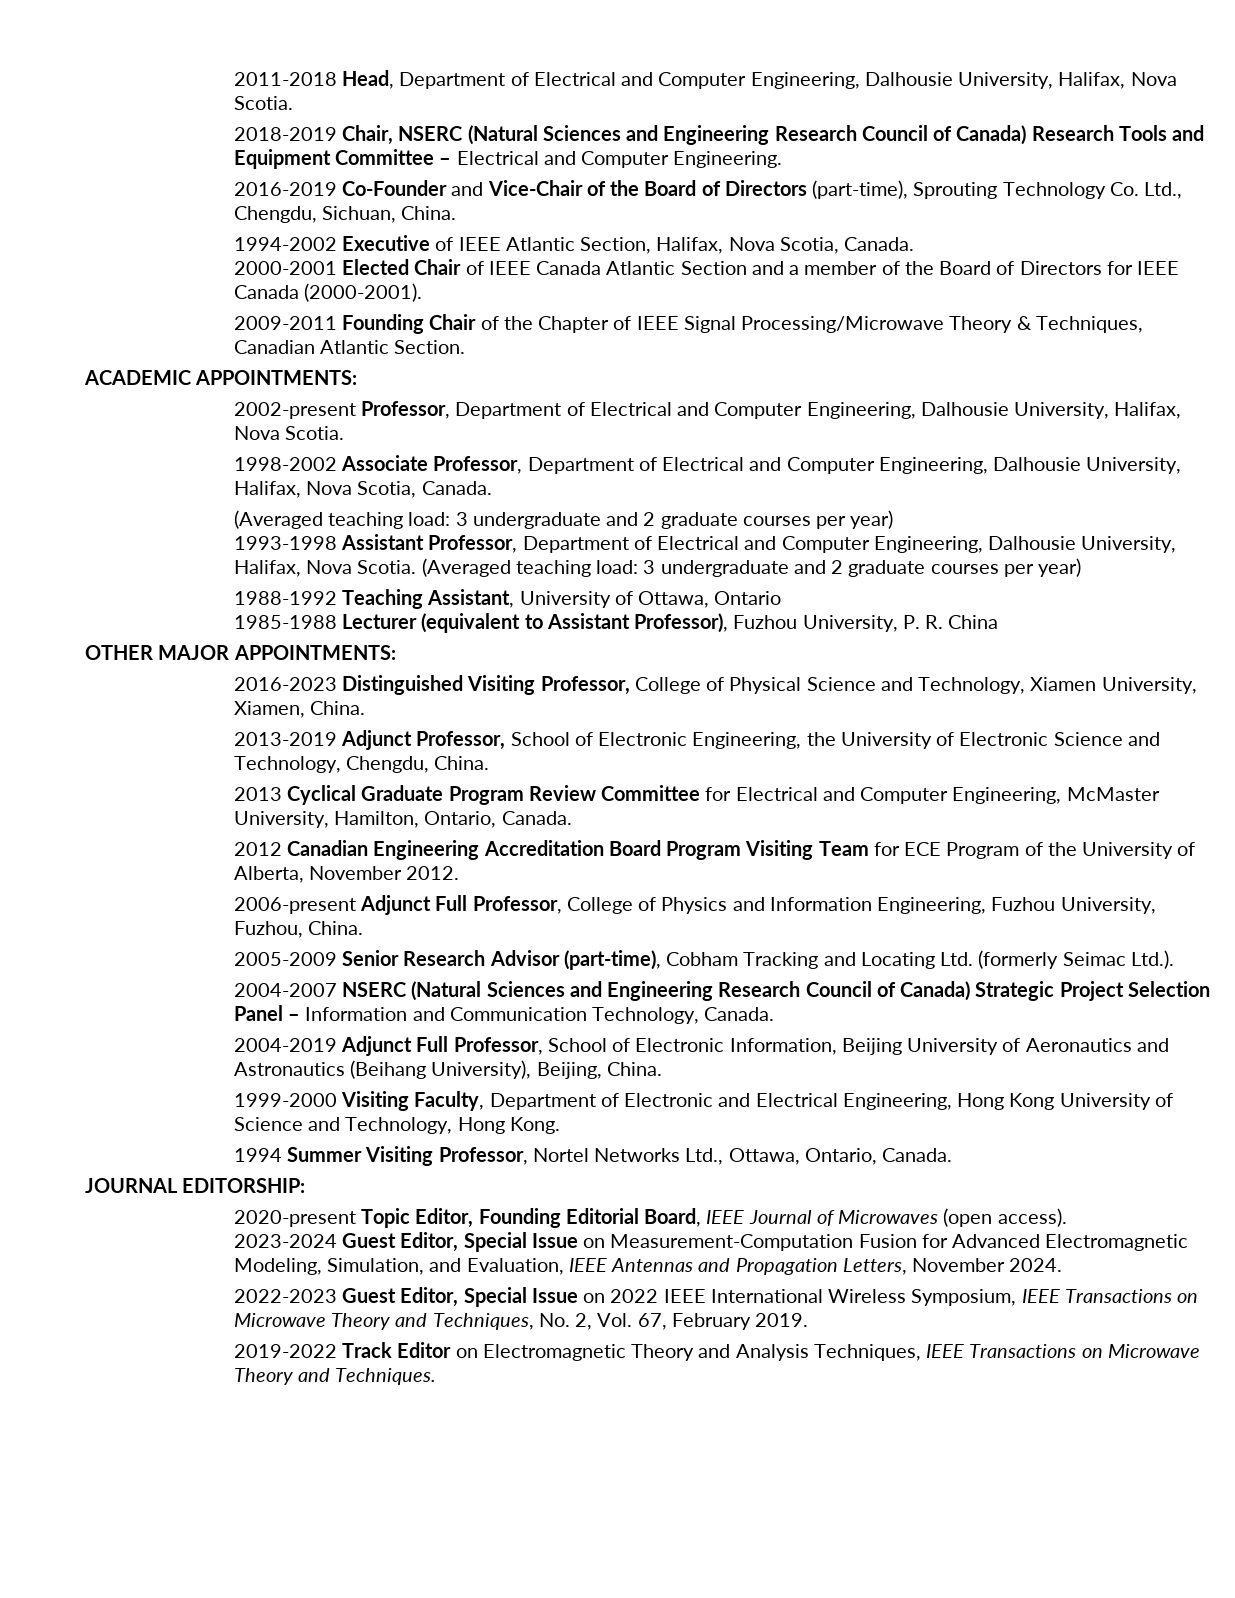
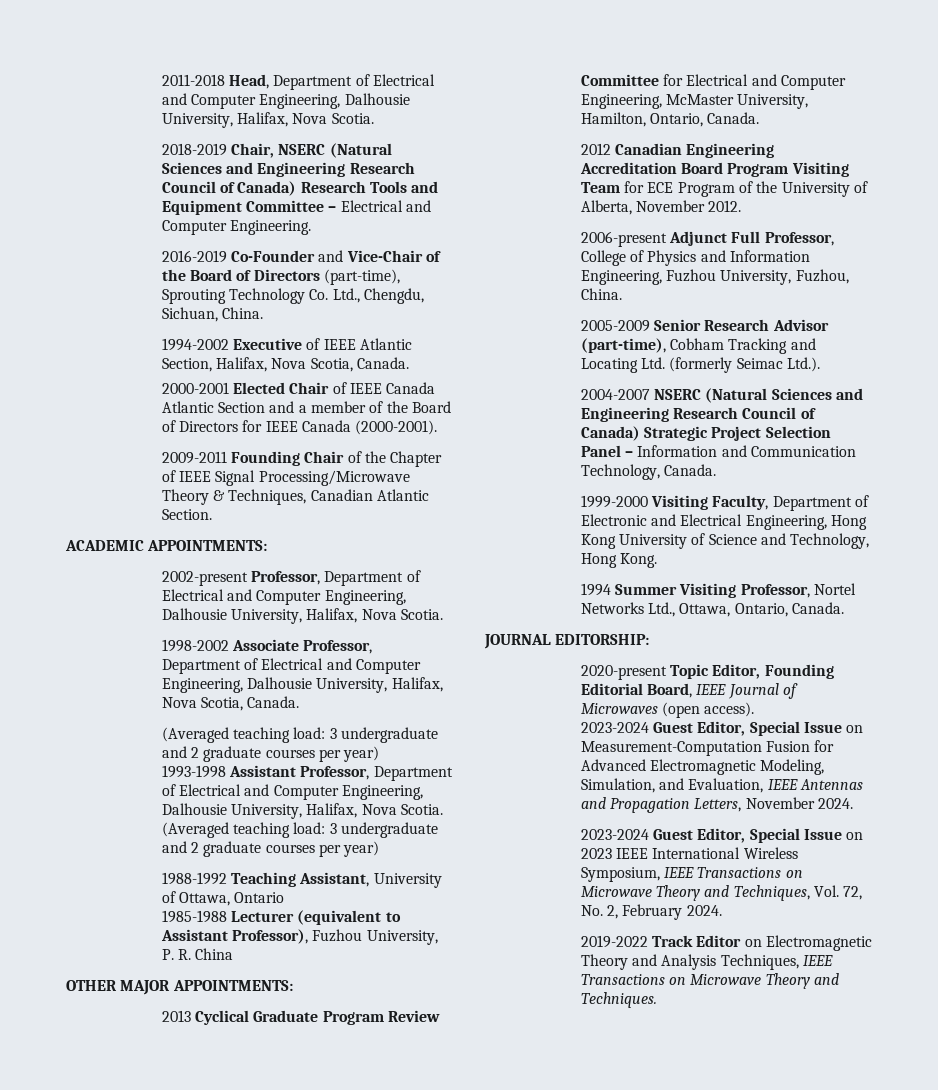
- 2016-2023 Distinguished Visiting Professor, College of Physical Science and Technology, Xiamen University, Xiamen, China.
- 2013-2019 Adjunct Professor, School of Electronic Engineering, the University of Electronic Science and Technology, Chengdu, China.
- 2004-2019 Adjunct Full Professor, School of Electronic Information, Beijing University of Aeronautics and Astronautics (Beihang University), Beijing, China.
- 2022-2023 Guest Editor, Special Issue on 2022 IEEE International Wireless Symposium, IEEE Transactions on Microwave Theory and Techniques, No. 2, Vol. 67, February 2019.
+ 2023-2024 Guest Editor, Special Issue on 2023 IEEE International Wireless Symposium, IEEE Transactions on Microwave Theory and Techniques, Vol. 72, No. 2, February 2024.

